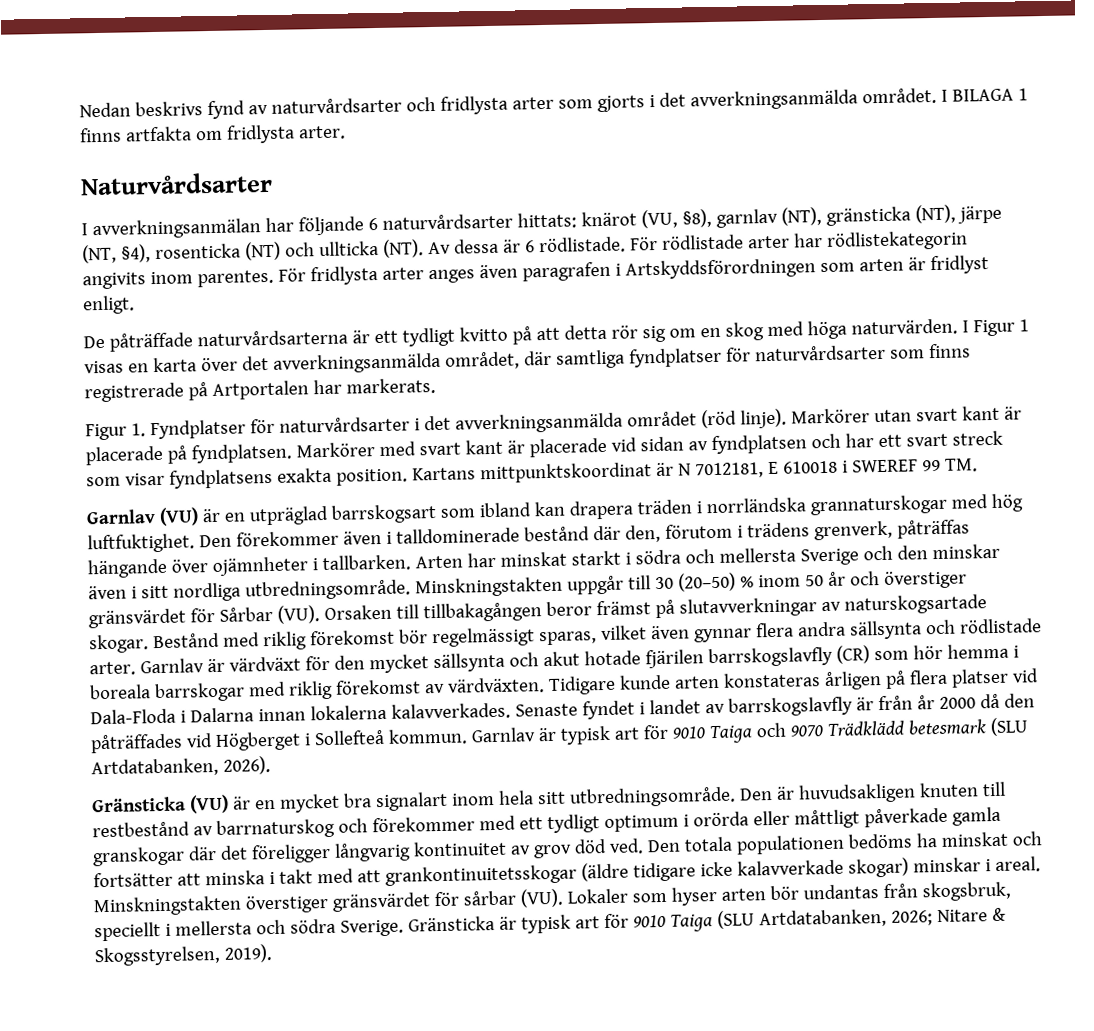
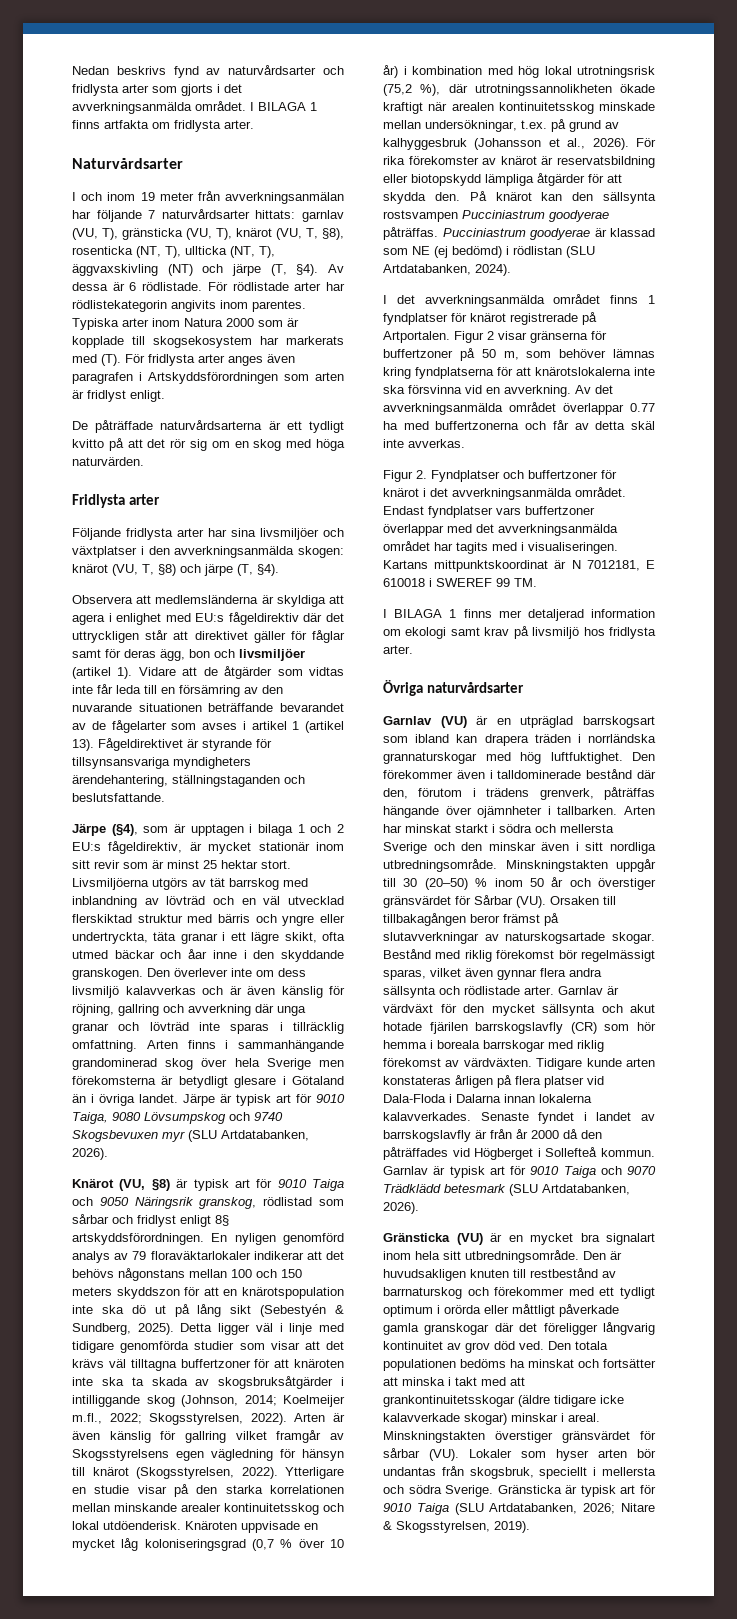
- I avverkningsanmälan har följande 6 naturvårdsarter hittats: knärot (VU, §8), garnlav (NT), gränsticka (NT), järpe (NT, §4), rosenticka (NT) och ullticka (NT). Av dessa är 6 rödlistade.
+ I och inom 19 meter från avverkningsanmälan har följande 7 naturvårdsarter hittats: garnlav (VU, T), gränsticka (VU, T), knärot (VU, T, §8), rosenticka (NT, T), ullticka (NT, T), äggvaxskivling (NT) och järpe (T, §4). Av dessa är 6 rödlistade.
- För fridlysta arter anges även paragrafen i Artskyddsförordningen som arten är fridlyst enligt.
+ Typiska arter inom Natura 2000 som är kopplade till skogsekosystem har markerats med (T). För fridlysta arter anges även paragrafen i Artskyddsförordningen som arten är fridlyst enligt.
- De påträffade naturvårdsarterna är ett tydligt kvitto på att detta rör sig om en skog med höga naturvärden. I Figur 1 visas en karta över det avverkningsanmälda området, där samtliga fyndplatser för naturvårdsarter som finns registrerade på Artportalen har markerats.
- Figur 1. Fyndplatser för naturvårdsarter i det avverkningsanmälda området (röd linje). Markörer utan svart kant är placerade på fyndplatsen. Markörer med svart kant är placerade vid sidan av fyndplatsen och har ett svart streck som visar fyndplatsens exakta position.
+ De påträffade naturvårdsarterna är ett tydligt kvitto på att det rör sig om en skog med höga naturvärden.
+ Fridlysta arter
+ Följande fridlysta arter har sina livsmiljöer och växtplatser i den avverkningsanmälda skogen: knärot (VU, T, §8) och järpe (T, §4).
+ Observera att medlemsländerna är skyldiga att agera i enlighet med EU:s fågeldirektiv där det uttryckligen står att direktivet gäller för fåglar samt för deras ägg, bon och livsmiljöer (artikel 1). Vidare att de åtgärder som vidtas inte får leda till en försämring av den nuvarande situationen beträffande bevarandet av de fågelarter som avses i artikel 1 (artikel 13). Fågeldirektivet är styrande för tillsynsansvariga myndigheters ärendehantering, ställningstaganden och beslutsfattande.
+ Järpe (§4), som är upptagen i bilaga 1 och 2 EU:s fågeldirektiv, är mycket stationär inom sitt revir som är minst 25 hektar stort. Livsmiljöerna utgörs av tät barrskog med inblandning av lövträd och en väl utvecklad flerskiktad struktur med bärris och yngre eller undertryckta, täta granar i ett lägre skikt, ofta utmed bäckar och åar inne i den skyddande granskogen. Den överlever inte om dess livsmiljö kalavverkas och är även känslig för röjning, gallring och avverkning där unga granar och lövträd inte sparas i tillräcklig omfattning. Arten finns i sammanhängande grandominerad skog över hela Sverige men förekomsterna är betydligt glesare i Götaland än i övriga landet. Järpe är typisk art för 9010 Taiga, 9080 Lövsumpskog och 9740 Skogsbevuxen myr (SLU Artdatabanken, 2026).
+ Knärot (VU, §8) är typisk art för 9010 Taiga och 9050 Näringsrik granskog, rödlistad som sårbar och fridlyst enligt 8§ artskyddsförordningen. En nyligen genomförd analys av 79 floraväktarlokaler indikerar att det behövs någonstans mellan 100 och 150 meters skyddszon för att en knärotspopulation inte ska dö ut på lång sikt (Sebestyén & Sundberg, 2025). Detta ligger väl i linje med tidigare genomförda studier som visar att det krävs väl tilltagna buffertzoner för att knäroten inte ska ta skada av skogsbruksåtgärder i intilliggande skog (Johnson, 2014; Koelmeijer m.fl., 2022; Skogsstyrelsen, 2022). Arten är även känslig för gallring vilket framgår av Skogsstyrelsens egen vägledning för hänsyn till knärot (Skogsstyrelsen, 2022). Ytterligare en studie visar på den starka korrelationen mellan minskande arealer kontinuitetsskog och lokal utdöenderisk. Knäroten uppvisade en mycket låg koloniseringsgrad (0,7 % över 10 år) i kombination med hög lokal utrotningsrisk (75,2 %), där utrotningssannolikheten ökade kraftigt när arealen kontinuitetsskog minskade mellan undersökningar, t.ex. på grund av kalhyggesbruk (Johansson et al., 2026). För rika förekomster av knärot är reservatsbildning eller biotopskydd lämpliga åtgärder för att skydda den. På knärot kan den sällsynta rostsvampen Pucciniastrum goodyerae påträffas. Pucciniastrum goodyerae är klassad som NE (ej bedömd) i rödlistan (SLU Artdatabanken, 2024).
+ I det avverkningsanmälda området finns 1 fyndplatser för knärot registrerade på Artportalen. Figur 2 visar gränserna för buffertzoner på 50 m, som behöver lämnas kring fyndplatserna för att knärotslokalerna inte ska försvinna vid en avverkning. Av det avverkningsanmälda området överlappar 0.77 ha med buffertzonerna och får av detta skäl inte avverkas.
+ Figur 2. Fyndplatser och buffertzoner för knärot i det avverkningsanmälda området. Endast fyndplatser vars buffertzoner överlappar med det avverkningsanmälda området har tagits med i visualiseringen.
+ I BILAGA 1 finns mer detaljerad information om ekologi samt krav på livsmiljö hos fridlysta arter.
+ Övriga naturvårdsarter

